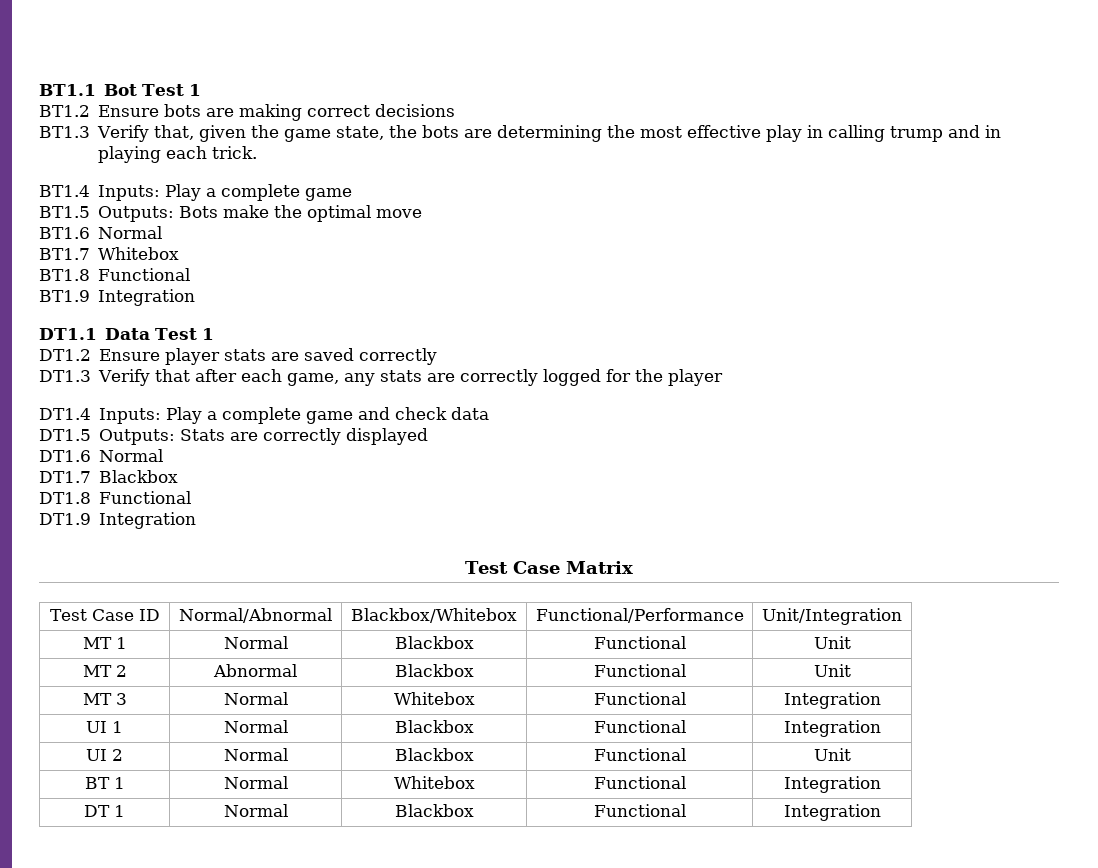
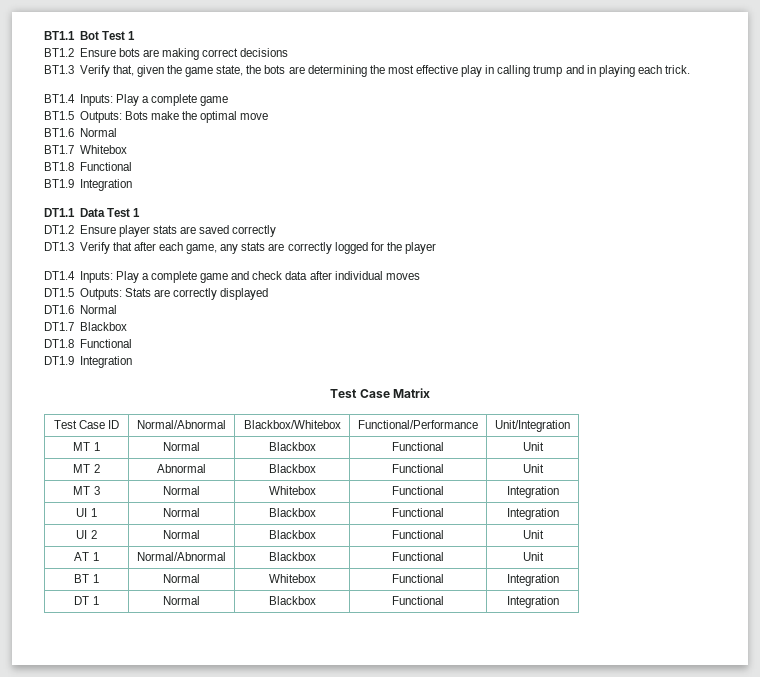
- DT1.4 Inputs: Play a complete game and check data
+ DT1.4 Inputs: Play a complete game and check data after individual moves
+ AT 1 | Normal/Abnormal | Blackbox | Functional | Unit

